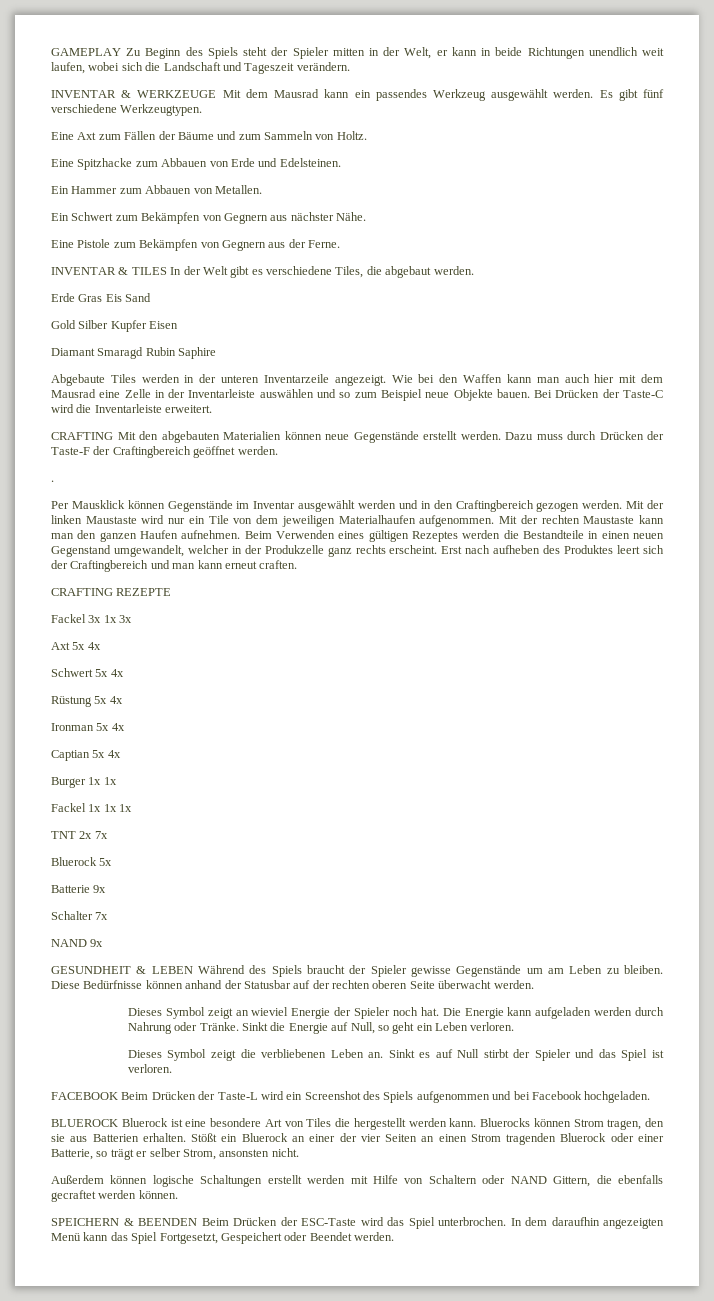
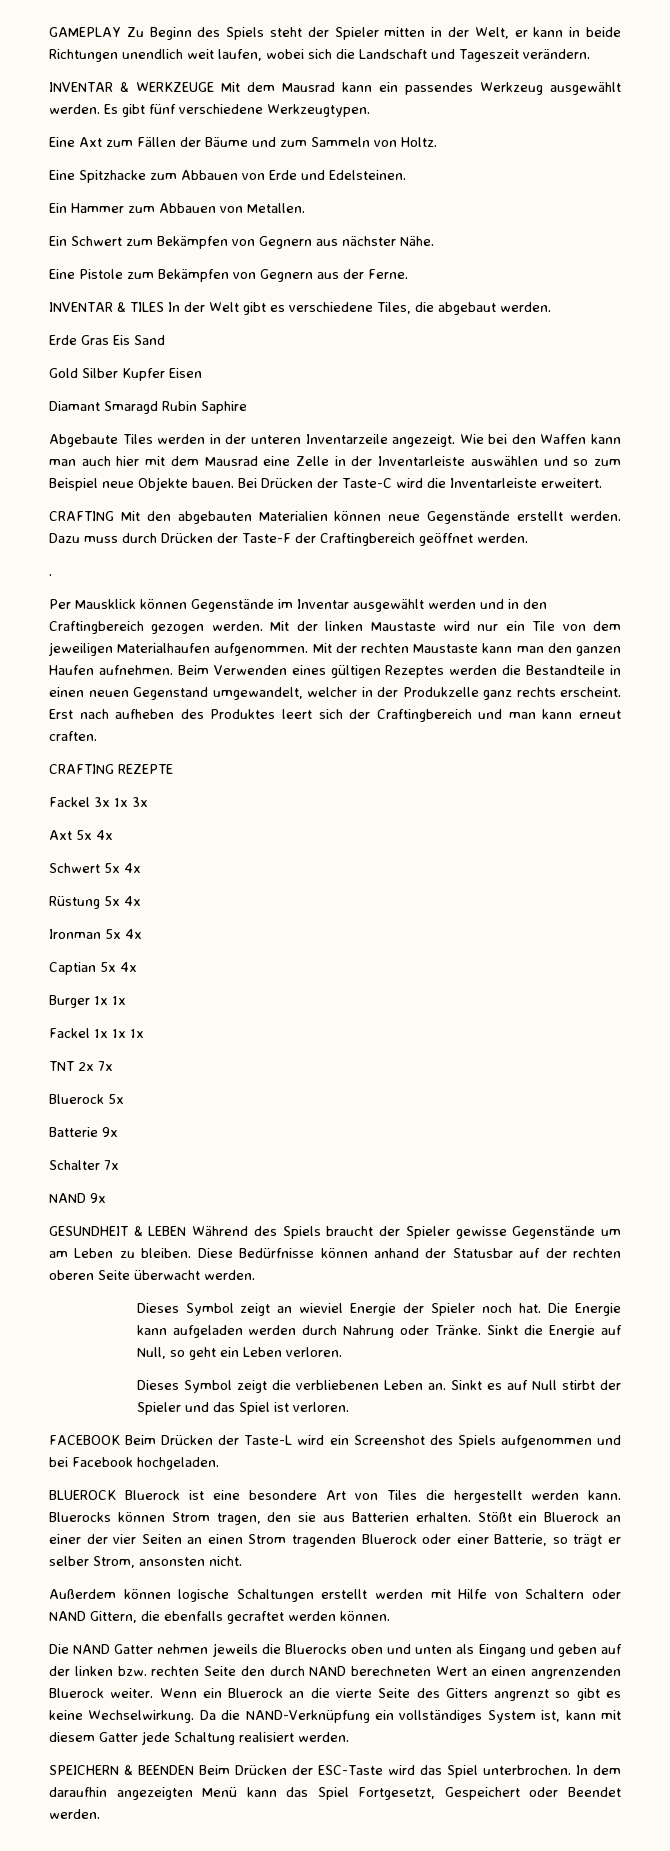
+ Die NAND Gatter nehmen jeweils die Bluerocks oben und unten als Eingang und geben auf der linken bzw. rechten Seite den durch NAND berechneten Wert an einen angrenzenden Bluerock weiter. Wenn ein Bluerock an die vierte Seite des Gitters angrenzt so gibt es keine Wechselwirkung. Da die NAND-Verknüpfung ein vollständiges System ist, kann mit diesem Gatter jede Schaltung realisiert werden.

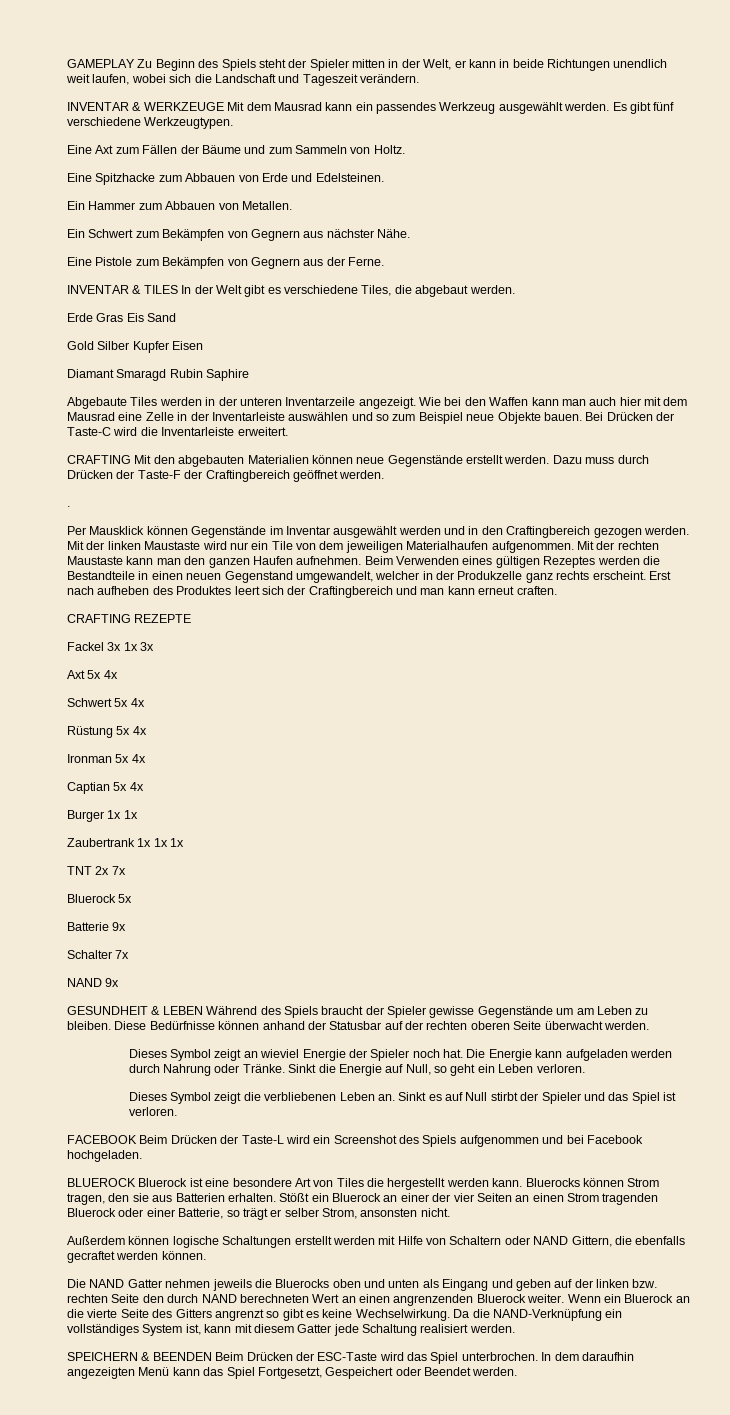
- Fackel 1x 1x 1x
+ Zaubertrank 1x 1x 1x

